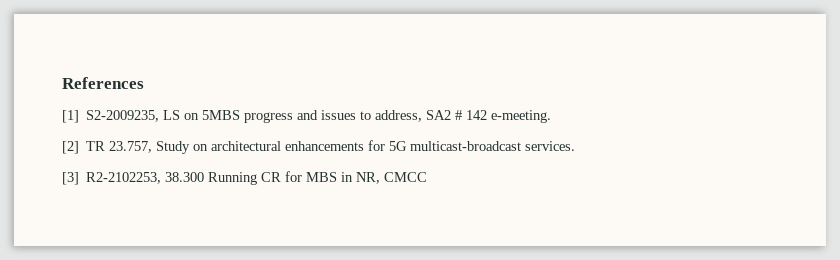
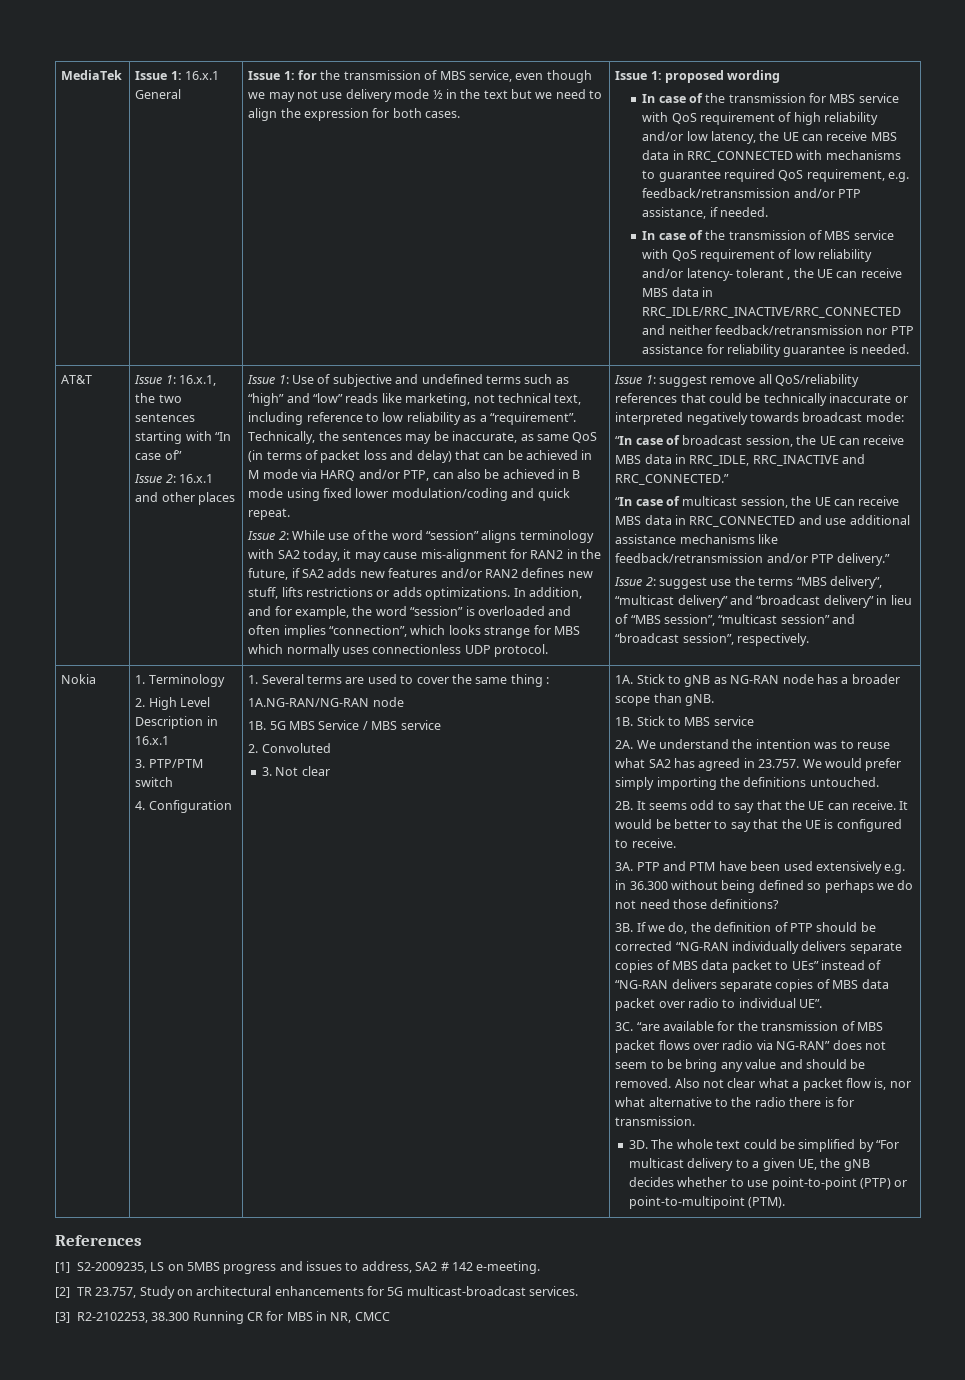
+ MediaTek | Issue 1: 16.x.1 General | Issue 1: for the transmission of MBS service, even though we may not use delivery mode ½ in the text but we need to align the expression for both cases. | Issue 1: proposed wording
+ In case of the transmission for MBS service with QoS requirement of high reliability and/or low latency, the UE can receive MBS data in RRC_CONNECTED with mechanisms to guarantee required QoS requirement, e.g. feedback/retransmission and/or PTP assistance, if needed.
+ In case of the transmission of MBS service with QoS requirement of low reliability and/or latency- tolerant , the UE can receive MBS data in RRC_IDLE/RRC_INACTIVE/RRC_CONNECTED and neither feedback/retransmission nor PTP assistance for reliability guarantee is needed.
+ AT&T | Issue 1: 16.x.1, the two sentences starting with “In case of”
+ Issue 2: 16.x.1 and other places | Issue 1: Use of subjective and undefined terms such as “high” and “low” reads like marketing, not technical text, including reference to low reliability as a “requirement”. Technically, the sentences may be inaccurate, as same QoS (in terms of packet loss and delay) that can be achieved in M mode via HARQ and/or PTP, can also be achieved in B mode using fixed lower modulation/coding and quick repeat.
+ Issue 2: While use of the word “session” aligns terminology with SA2 today, it may cause mis-alignment for RAN2 in the future, if SA2 adds new features and/or RAN2 defines new stuff, lifts restrictions or adds optimizations. In addition, and for example, the word “session” is overloaded and often implies “connection”, which looks strange for MBS which normally uses connectionless UDP protocol. | Issue 1: suggest remove all QoS/reliability references that could be technically inaccurate or interpreted negatively towards broadcast mode:
+ “In case of broadcast session, the UE can receive MBS data in RRC_IDLE, RRC_INACTIVE and RRC_CONNECTED.”
+ “In case of multicast session, the UE can receive MBS data in RRC_CONNECTED and use additional assistance mechanisms like feedback/retransmission and/or PTP delivery.”
+ Issue 2: suggest use the terms “MBS delivery”, “multicast delivery” and “broadcast delivery” in lieu of “MBS session”, “multicast session” and “broadcast session”, respectively.
+ Nokia | 1. Terminology
+ 2. High Level Description in 16.x.1
+ 3. PTP/PTM switch
+ 4. Configuration | 1. Several terms are used to cover the same thing :
+ 1A.NG-RAN/NG-RAN node
+ 1B. 5G MBS Service / MBS service
+ 2. Convoluted
+ 3. Not clear | 1A. Stick to gNB as NG-RAN node has a broader scope than gNB.
+ 1B. Stick to MBS service
+ 2A. We understand the intention was to reuse what SA2 has agreed in 23.757. We would prefer simply importing the definitions untouched.
+ 2B. It seems odd to say that the UE can receive. It would be better to say that the UE is configured to receive.
+ 3A. PTP and PTM have been used extensively e.g. in 36.300 without being defined so perhaps we do not need those definitions?
+ 3B. If we do, the definition of PTP should be corrected “NG-RAN individually delivers separate copies of MBS data packet to UEs” instead of “NG-RAN delivers separate copies of MBS data packet over radio to individual UE”.
+ 3C. “are available for the transmission of MBS packet flows over radio via NG-RAN” does not seem to be bring any value and should be removed. Also not clear what a packet flow is, nor what alternative to the radio there is for transmission.
+ 3D. The whole text could be simplified by “For multicast delivery to a given UE, the gNB decides whether to use point-to-point (PTP) or point-to-multipoint (PTM).

